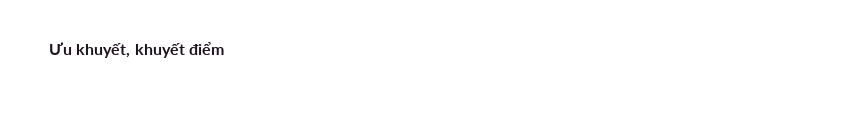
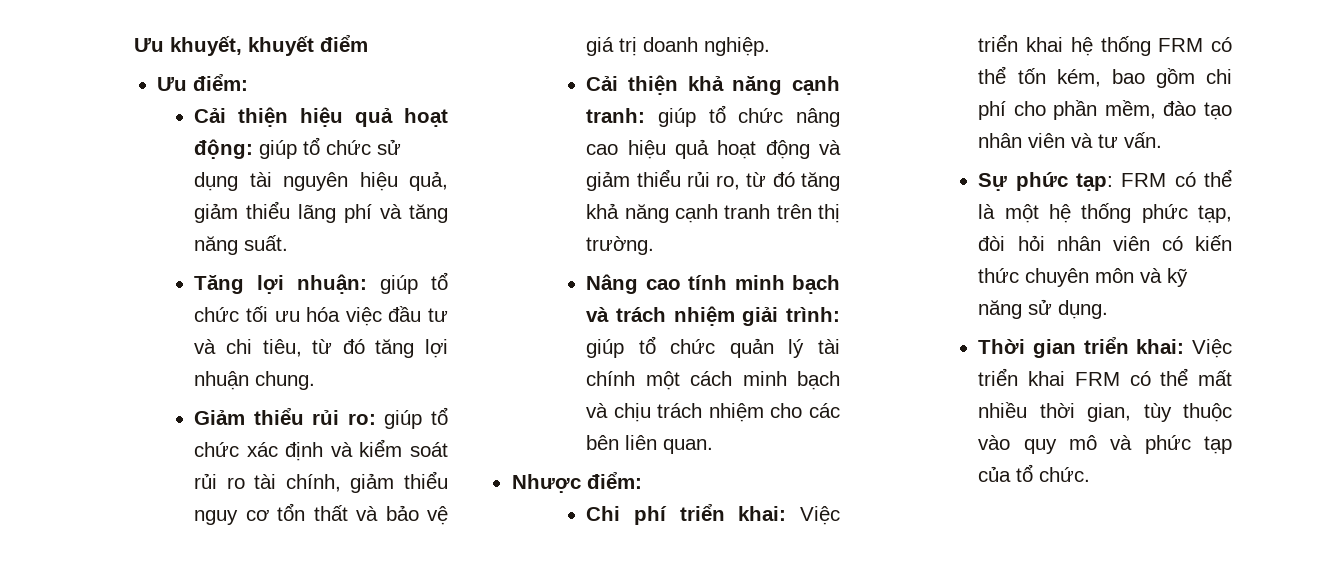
+ Ưu điểm:
+ Cải thiện hiệu quả hoạt động: giúp tổ chức sử dụng tài nguyên hiệu quả, giảm thiểu lãng phí và tăng năng suất.
+ Tăng lợi nhuận: giúp tổ chức tối ưu hóa việc đầu tư và chi tiêu, từ đó tăng lợi nhuận chung.
+ Giảm thiểu rủi ro: giúp tổ chức xác định và kiểm soát rủi ro tài chính, giảm thiểu nguy cơ tổn thất và bảo vệ giá trị doanh nghiệp.
+ Cải thiện khả năng cạnh tranh: giúp tổ chức nâng cao hiệu quả hoạt động và giảm thiểu rủi ro, từ đó tăng khả năng cạnh tranh trên thị trường.
+ Nâng cao tính minh bạch và trách nhiệm giải trình: giúp tổ chức quản lý tài chính một cách minh bạch và chịu trách nhiệm cho các bên liên quan.
+ Nhược điểm:
+ Chi phí triển khai: Việc triển khai hệ thống FRM có thể tốn kém, bao gồm chi phí cho phần mềm, đào tạo nhân viên và tư vấn.
+ Sự phức tạp: FRM có thể là một hệ thống phức tạp, đòi hỏi nhân viên có kiến thức chuyên môn và kỹ năng sử dụng.
+ Thời gian triển khai: Việc triển khai FRM có thể mất nhiều thời gian, tùy thuộc vào quy mô và phức tạp của tổ chức.

